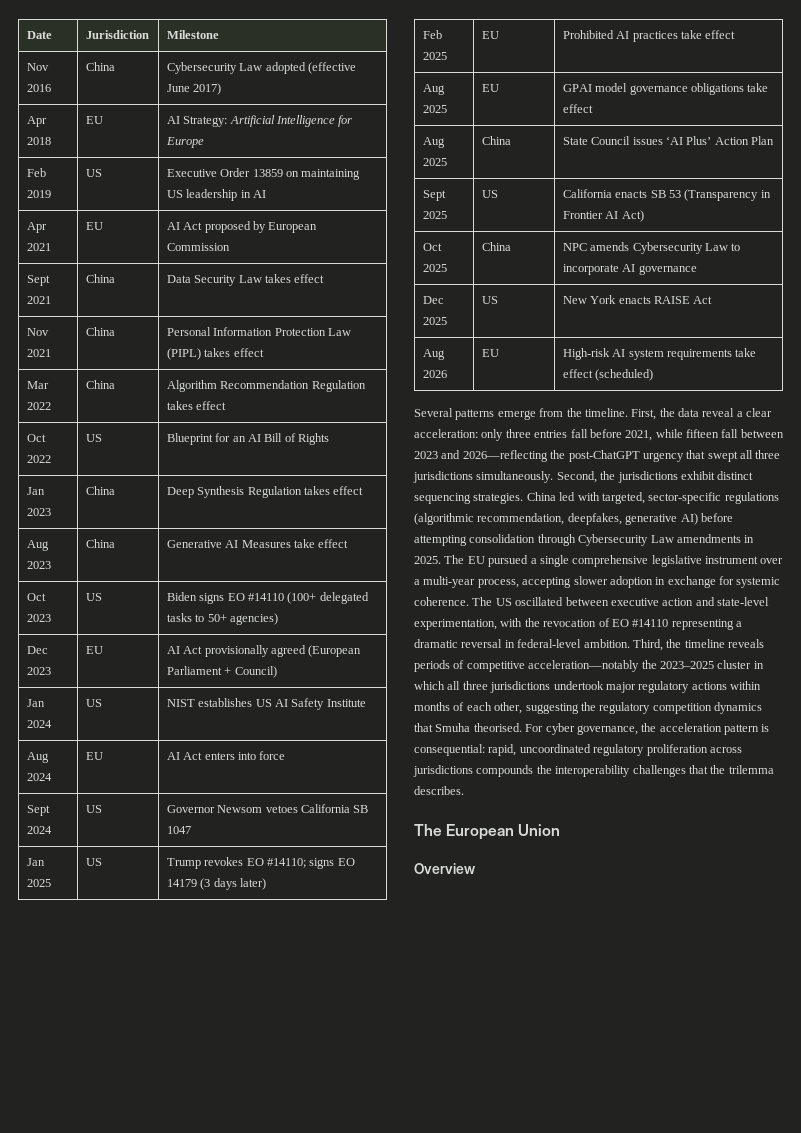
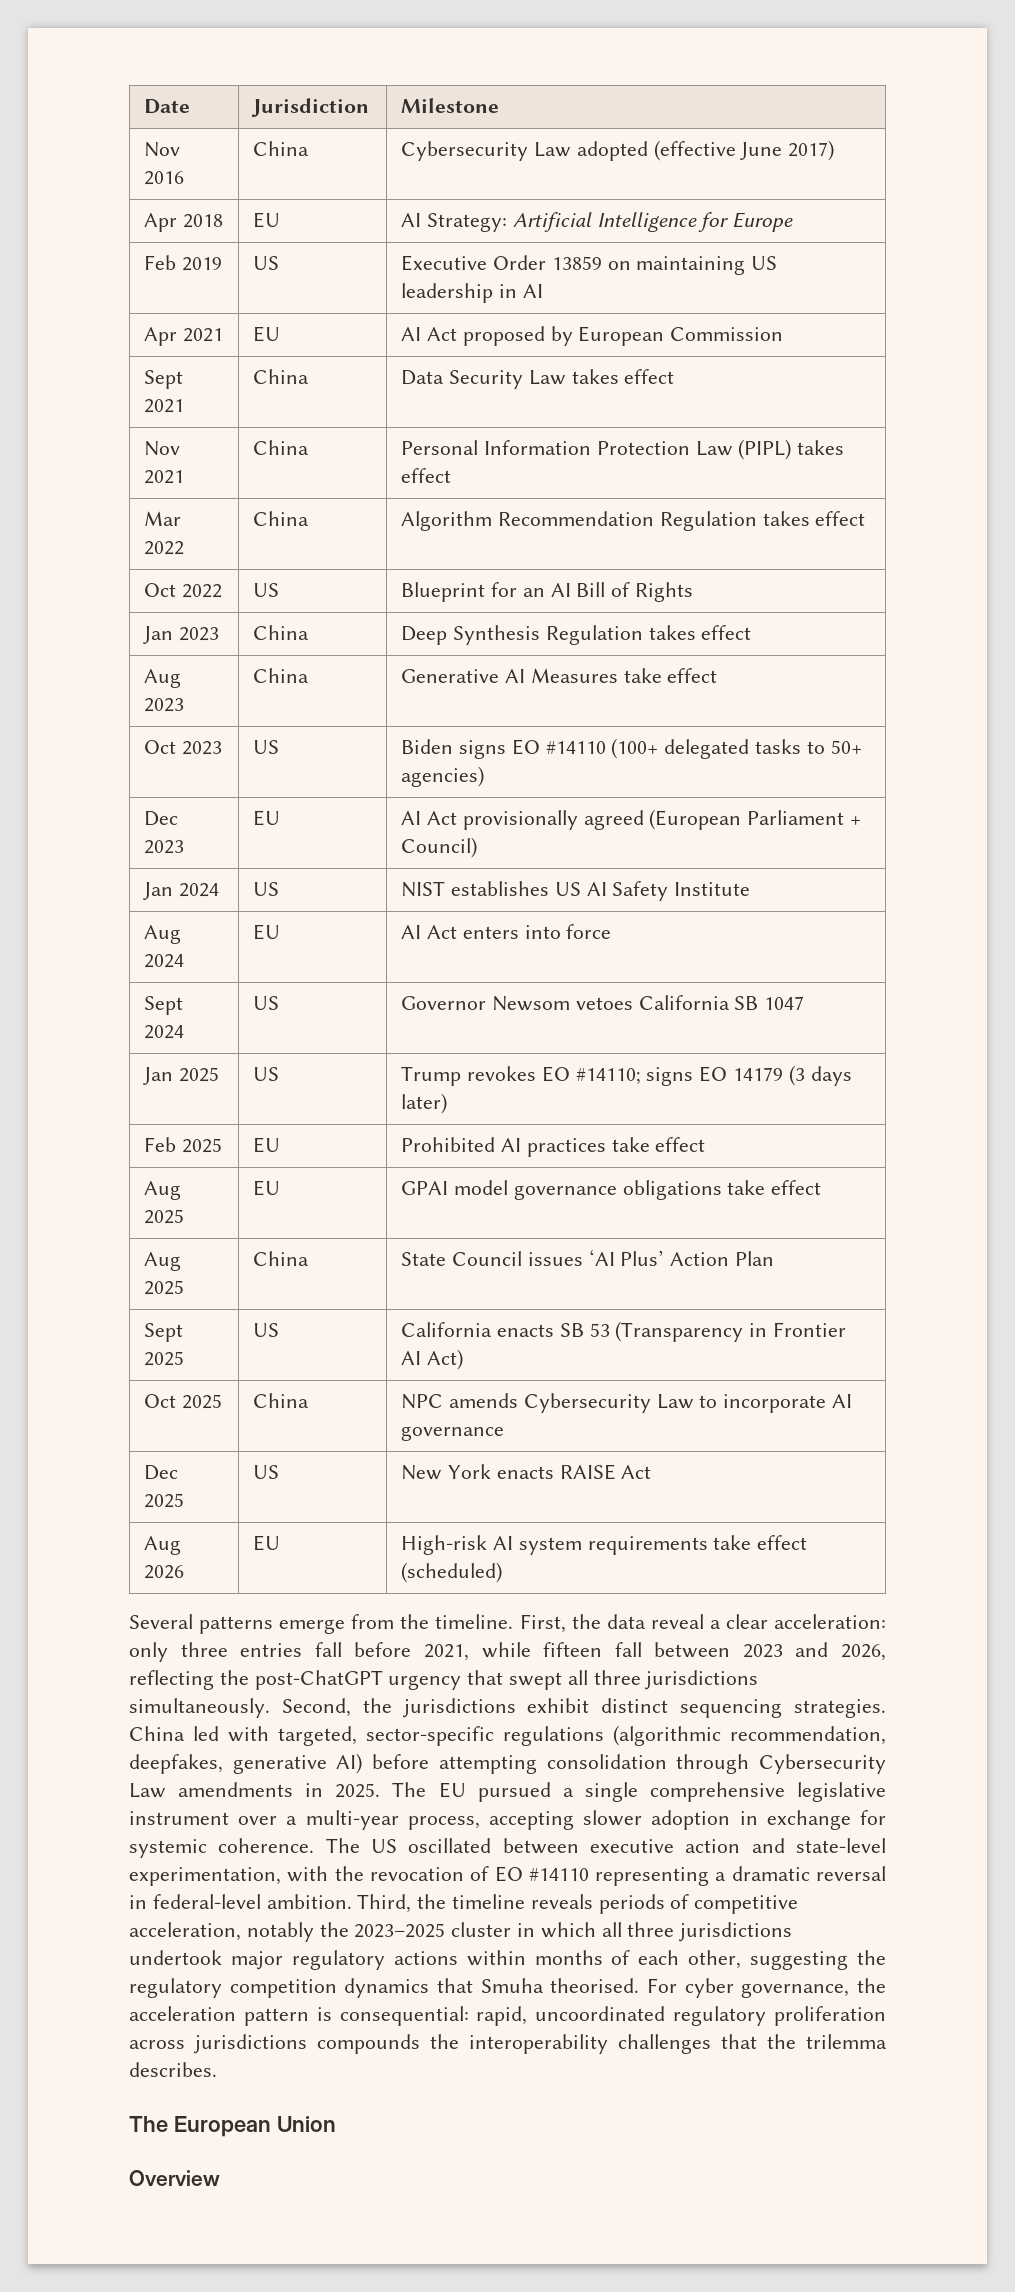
- First, the data reveal a clear acceleration: only three entries fall before 2021, while fifteen fall between 2023 and 2026—reflecting the post-ChatGPT urgency that swept all three jurisdictions simultaneously.
+ First, the data reveal a clear acceleration: only three entries fall before 2021, while fifteen fall between 2023 and 2026, reflecting the post-ChatGPT urgency that swept all three jurisdictions simultaneously.
- Third, the timeline reveals periods of competitive acceleration—notably the 2023–2025 cluster in which all three jurisdictions undertook major regulatory actions within months of each other, suggesting the regulatory competition dynamics that Smuha theorised.
+ Third, the timeline reveals periods of competitive acceleration, notably the 2023–2025 cluster in which all three jurisdictions undertook major regulatory actions within months of each other, suggesting the regulatory competition dynamics that Smuha theorised.

